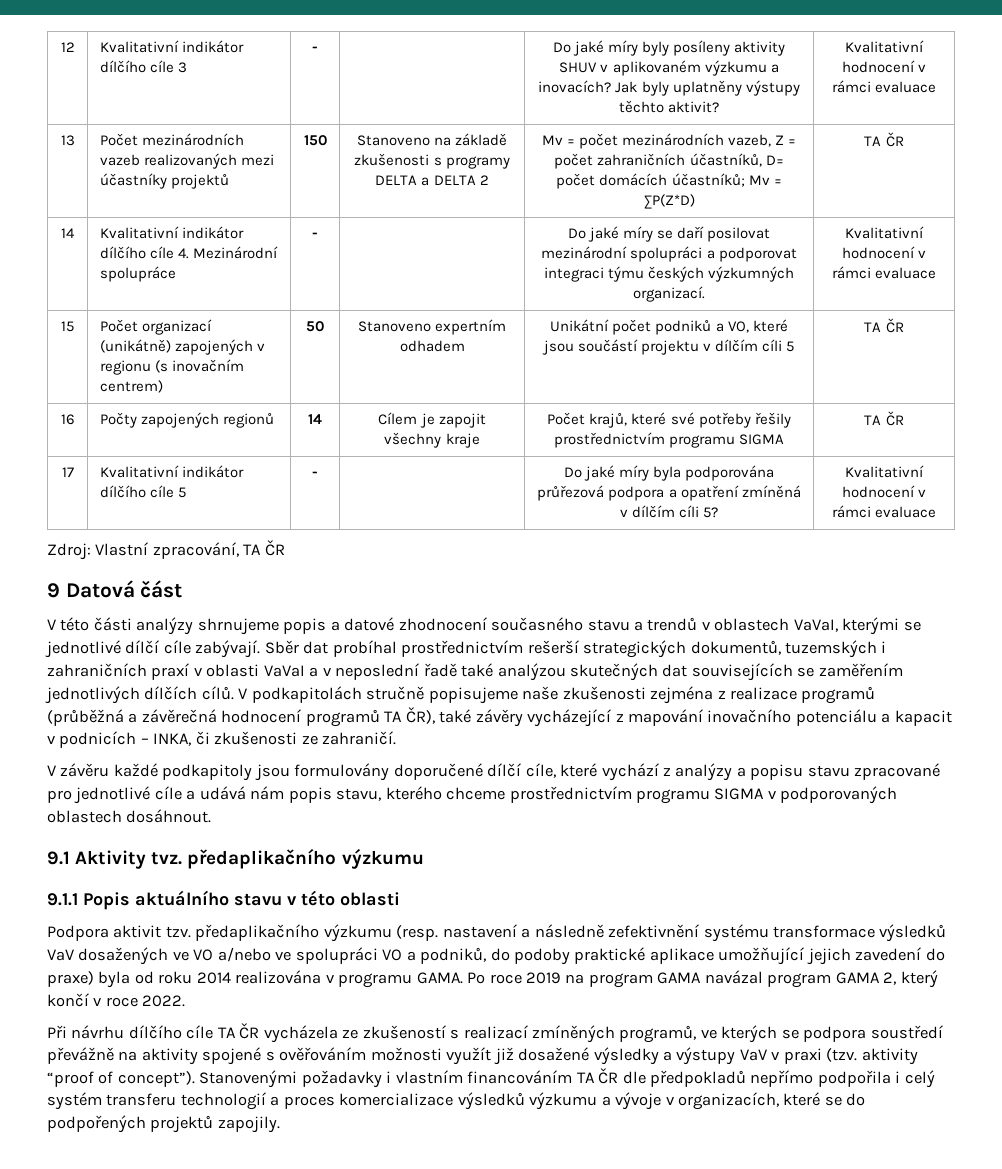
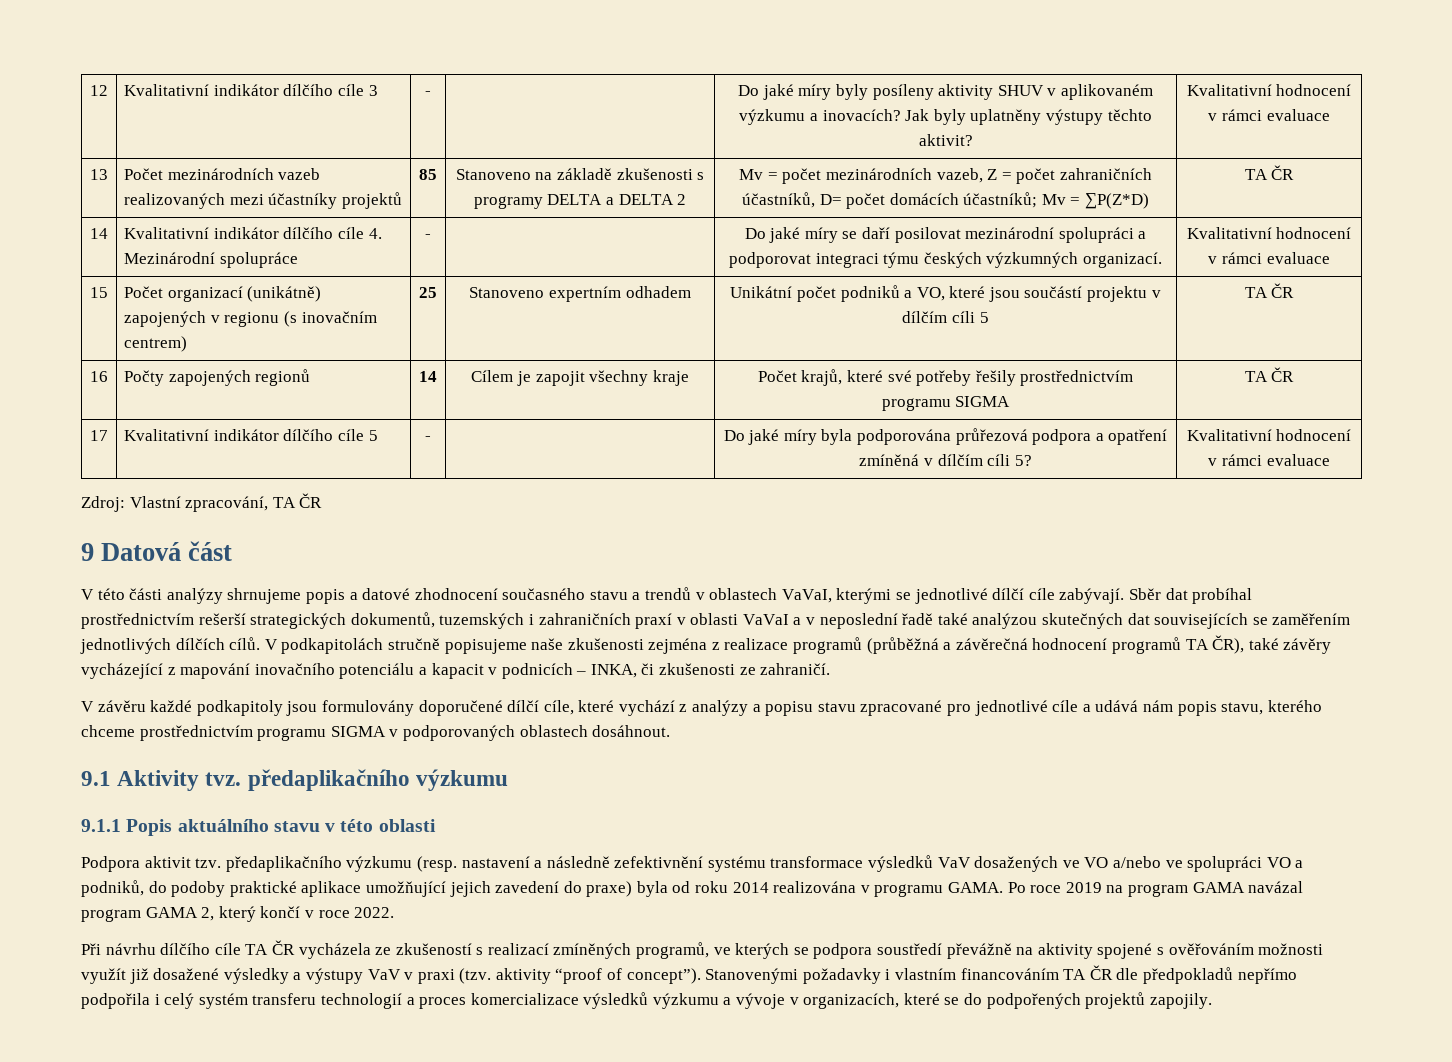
- 13 | Počet mezinárodních vazeb realizovaných mezi účastníky projektů | 150 | Stanoveno na základě zkušenosti s programy DELTA a DELTA 2 | Mv = počet mezinárodních vazeb, Z = počet zahraničních účastníků, D= počet domácích účastníků; Mv = ∑P(Z*D) | TA ČR
+ 13 | Počet mezinárodních vazeb realizovaných mezi účastníky projektů | 85 | Stanoveno na základě zkušenosti s programy DELTA a DELTA 2 | Mv = počet mezinárodních vazeb, Z = počet zahraničních účastníků, D= počet domácích účastníků; Mv = ∑P(Z*D) | TA ČR
- 15 | Počet organizací (unikátně) zapojených v regionu (s inovačním centrem) | 50 | Stanoveno expertním odhadem | Unikátní počet podniků a VO, které jsou součástí projektu v dílčím cíli 5 | TA ČR
+ 15 | Počet organizací (unikátně) zapojených v regionu (s inovačním centrem) | 25 | Stanoveno expertním odhadem | Unikátní počet podniků a VO, které jsou součástí projektu v dílčím cíli 5 | TA ČR

